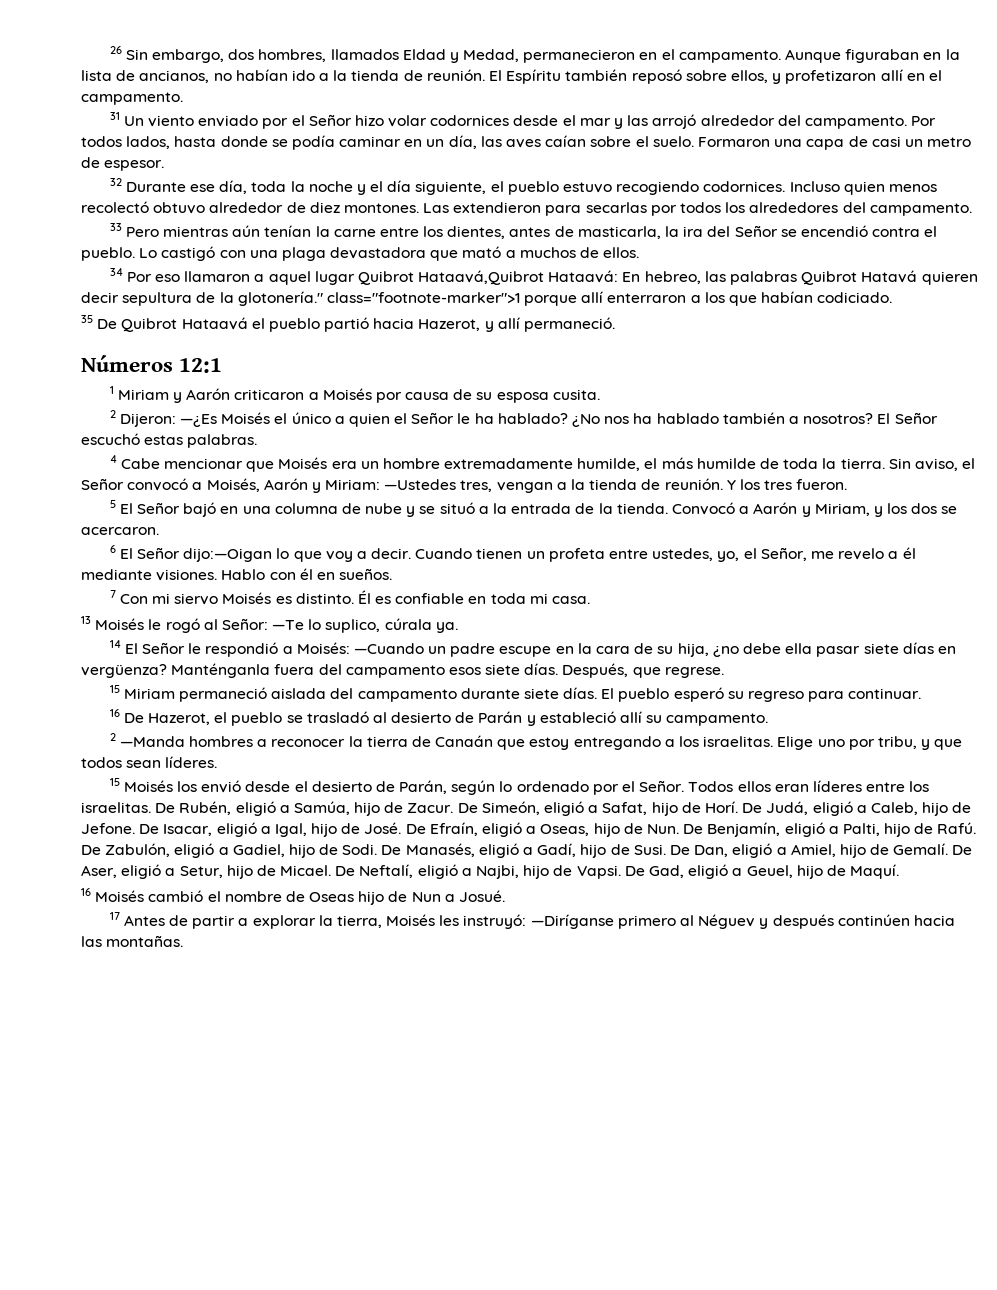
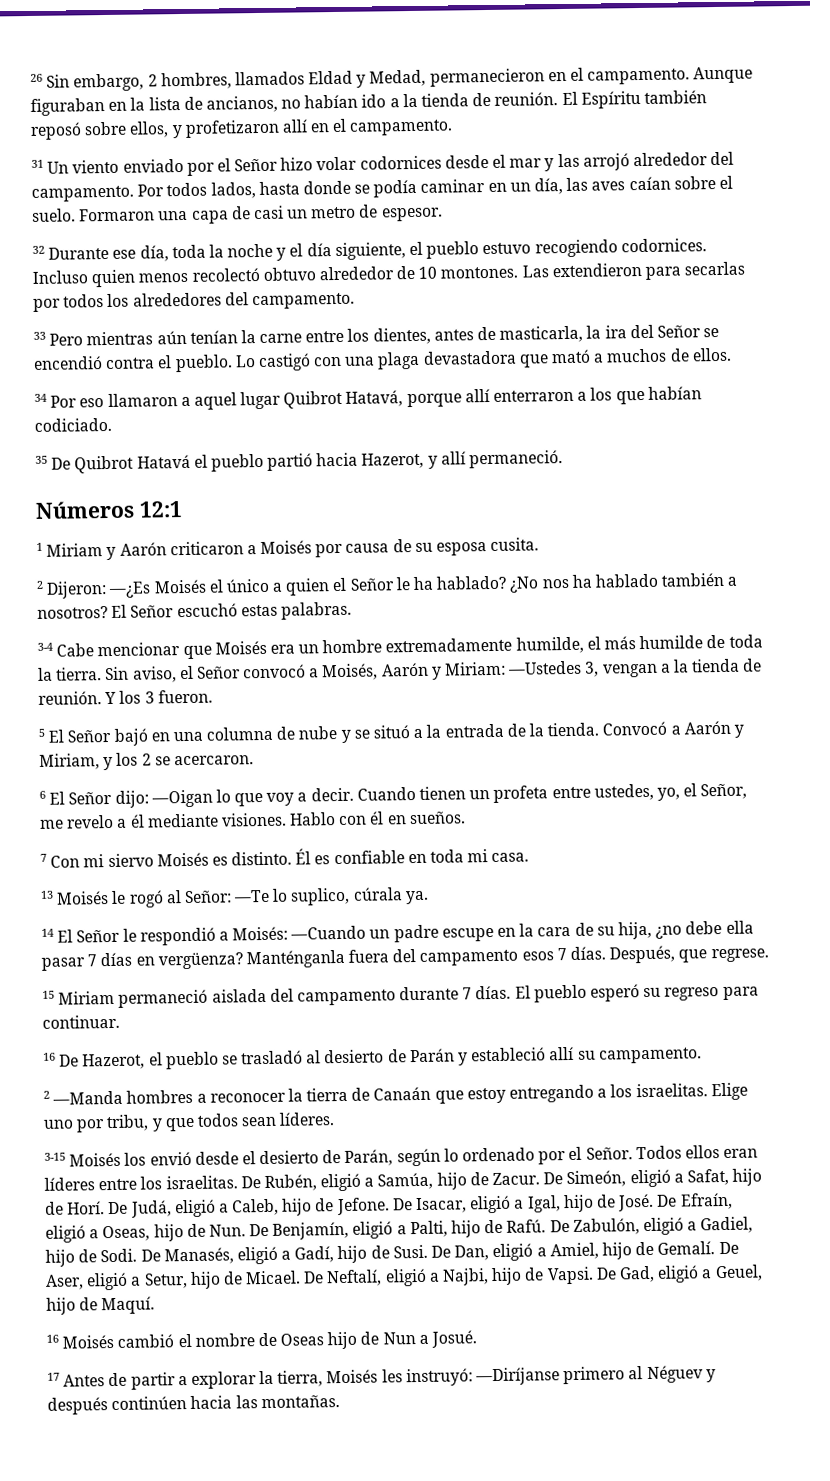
- 26 Sin embargo, dos hombres, llamados Eldad y Medad, permanecieron en el campamento.
+ 26 Sin embargo, 2 hombres, llamados Eldad y Medad, permanecieron en el campamento.
- Incluso quien menos recolectó obtuvo alrededor de diez montones.
+ Incluso quien menos recolectó obtuvo alrededor de 10 montones.
- 34 Por eso llamaron a aquel lugar Quibrot Hataavá,Quibrot Hataavá: En hebreo, las palabras Quibrot Hatavá quieren decir sepultura de la glotonería." class="footnote-marker">1 porque allí enterraron a los que habían codiciado.
+ 34 Por eso llamaron a aquel lugar Quibrot Hatavá, porque allí enterraron a los que habían codiciado.
- 35 De Quibrot Hataavá el pueblo partió hacia Hazerot, y allí permaneció.
+ 35 De Quibrot Hatavá el pueblo partió hacia Hazerot, y allí permaneció.
- 4 Cabe mencionar que Moisés era un hombre extremadamente humilde, el más humilde de toda la tierra.
+ 3-4 Cabe mencionar que Moisés era un hombre extremadamente humilde, el más humilde de toda la tierra.
- Sin aviso, el Señor convocó a Moisés, Aarón y Miriam: —Ustedes tres, vengan a la tienda de reunión.
+ Sin aviso, el Señor convocó a Moisés, Aarón y Miriam: —Ustedes 3, vengan a la tienda de reunión.
- Y los tres fueron.
+ Y los 3 fueron.
- Convocó a Aarón y Miriam, y los dos se acercaron.
+ Convocó a Aarón y Miriam, y los 2 se acercaron.
- 6 El Señor dijo:—Oigan lo que voy a decir.
+ 6 El Señor dijo: —Oigan lo que voy a decir.
- 14 El Señor le respondió a Moisés: —Cuando un padre escupe en la cara de su hija, ¿no debe ella pasar siete días en vergüenza?
+ 14 El Señor le respondió a Moisés: —Cuando un padre escupe en la cara de su hija, ¿no debe ella pasar 7 días en vergüenza?
- Manténganla fuera del campamento esos siete días.
+ Manténganla fuera del campamento esos 7 días.
- 15 Miriam permaneció aislada del campamento durante siete días.
+ 15 Miriam permaneció aislada del campamento durante 7 días.
- 15 Moisés los envió desde el desierto de Parán, según lo ordenado por el Señor.
+ 3-15 Moisés los envió desde el desierto de Parán, según lo ordenado por el Señor.
- 17 Antes de partir a explorar la tierra, Moisés les instruyó: —Diríganse primero al Néguev y después continúen hacia las montañas.
+ 17 Antes de partir a explorar la tierra, Moisés les instruyó: —Diríjanse primero al Néguev y después continúen hacia las montañas.

